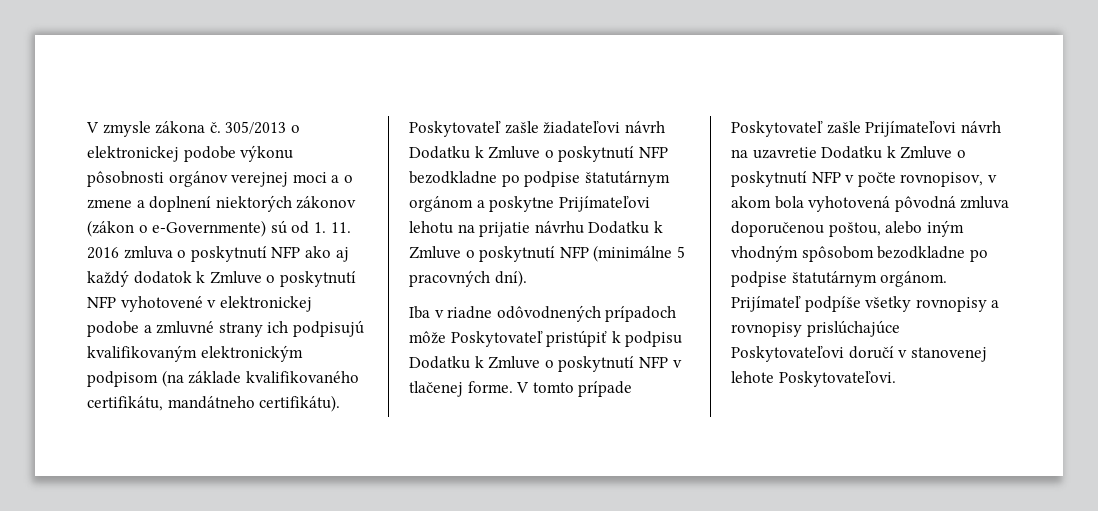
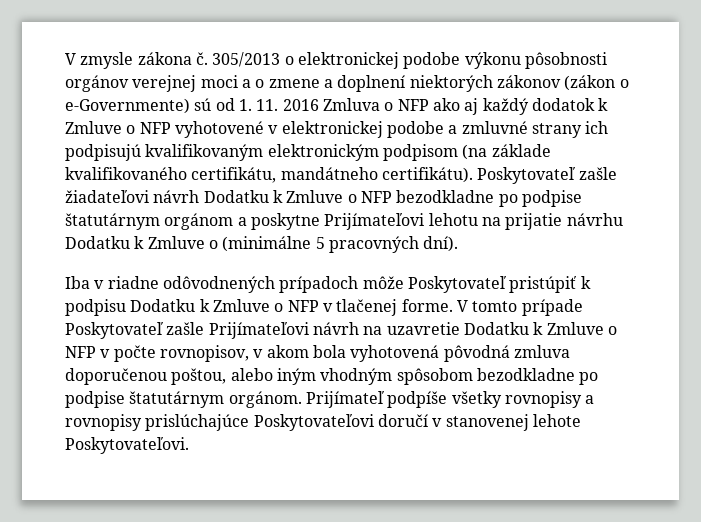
- 305/2013 o elektronickej podobe výkonu pôsobnosti orgánov verejnej moci a o zmene a doplnení niektorých zákonov (zákon o e-Governmente) sú od 1. 11. 2016 zmluva o poskytnutí NFP ako aj každý dodatok k Zmluve o poskytnutí NFP vyhotovené v elektronickej podobe a zmluvné strany ich podpisujú kvalifikovaným elektronickým podpisom (na základe kvalifikovaného certifikátu, mandátneho certifikátu).
+ 305/2013 o elektronickej podobe výkonu pôsobnosti orgánov verejnej moci a o zmene a doplnení niektorých zákonov (zákon o e-Governmente) sú od 1. 11. 2016 Zmluva o NFP ako aj každý dodatok k Zmluve o NFP vyhotovené v elektronickej podobe a zmluvné strany ich podpisujú kvalifikovaným elektronickým podpisom (na základe kvalifikovaného certifikátu, mandátneho certifikátu).
- Poskytovateľ zašle žiadateľovi návrh Dodatku k Zmluve o poskytnutí NFP bezodkladne po podpise štatutárnym orgánom a poskytne Prijímateľovi lehotu na prijatie návrhu Dodatku k Zmluve o poskytnutí NFP (minimálne 5 pracovných dní).
+ Poskytovateľ zašle žiadateľovi návrh Dodatku k Zmluve o NFP bezodkladne po podpise štatutárnym orgánom a poskytne Prijímateľovi lehotu na prijatie návrhu Dodatku k Zmluve o (minimálne 5 pracovných dní).
- Iba v riadne odôvodnených prípadoch môže Poskytovateľ pristúpiť k podpisu Dodatku k Zmluve o poskytnutí NFP v tlačenej forme.
+ Iba v riadne odôvodnených prípadoch môže Poskytovateľ pristúpiť k podpisu Dodatku k Zmluve o NFP v tlačenej forme.
- V tomto prípade Poskytovateľ zašle Prijímateľovi návrh na uzavretie Dodatku k Zmluve o poskytnutí NFP v počte rovnopisov, v akom bola vyhotovená pôvodná zmluva doporučenou poštou, alebo iným vhodným spôsobom bezodkladne po podpise štatutárnym orgánom.
+ V tomto prípade Poskytovateľ zašle Prijímateľovi návrh na uzavretie Dodatku k Zmluve o NFP v počte rovnopisov, v akom bola vyhotovená pôvodná zmluva doporučenou poštou, alebo iným vhodným spôsobom bezodkladne po podpise štatutárnym orgánom.

